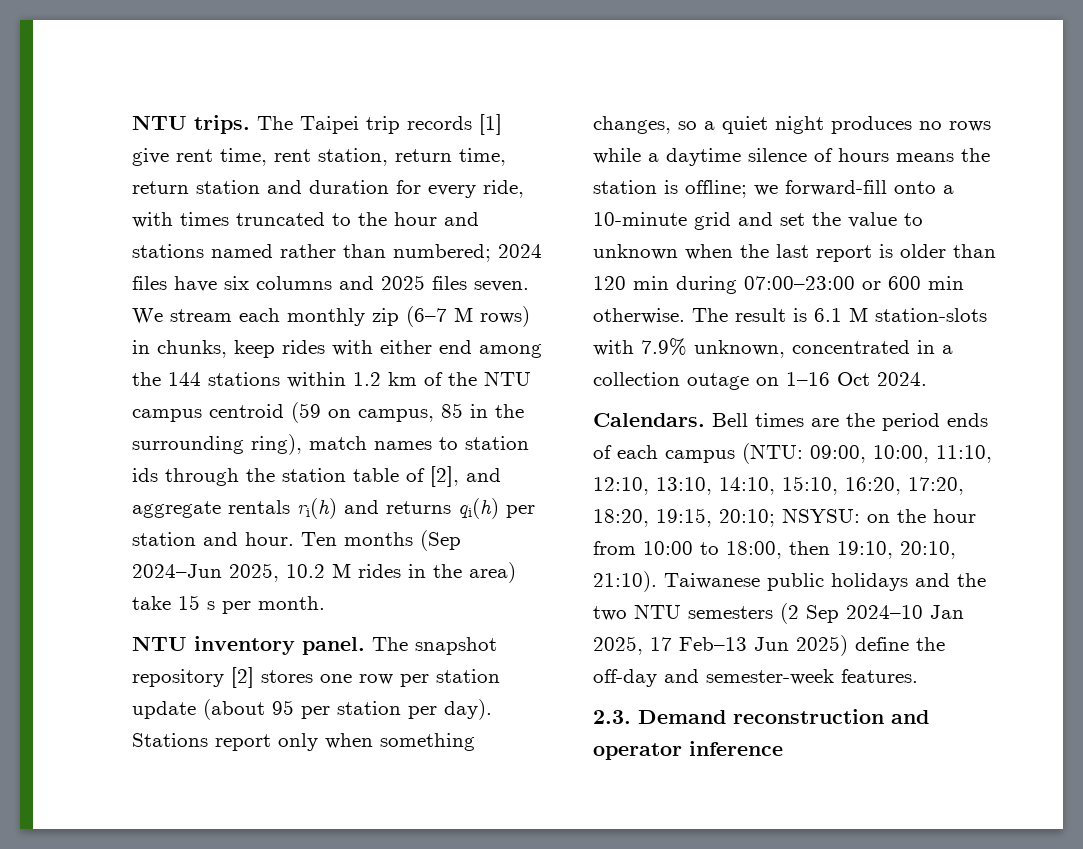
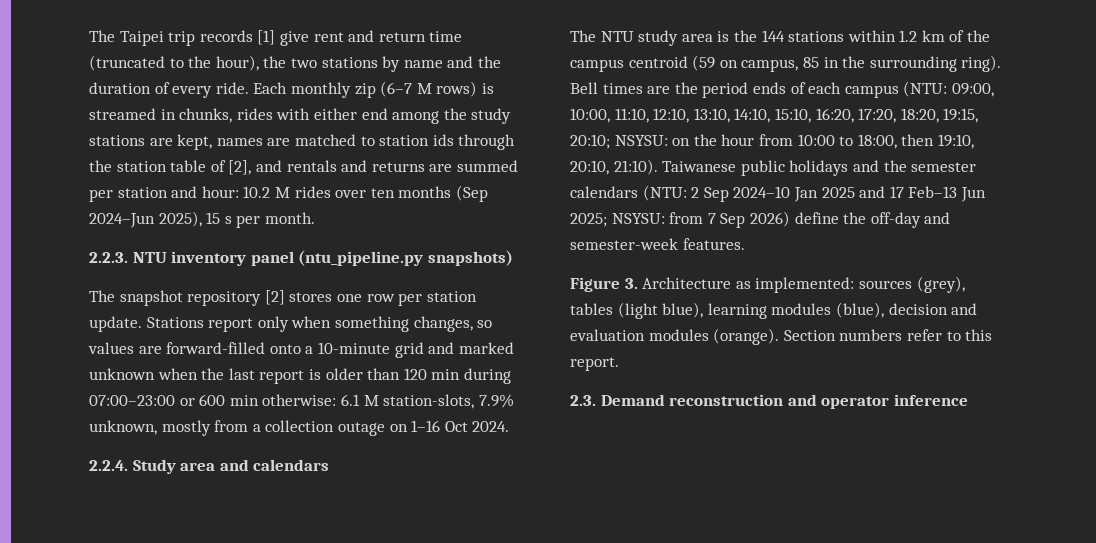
- NTU trips. The Taipei trip records [1] give rent time, rent station, return time, return station and duration for every ride, with times truncated to the hour and stations named rather than numbered; 2024 files have six columns and 2025 files seven. We stream each monthly zip (6–7 M rows) in chunks, keep rides with either end among the 144 stations within 1.2 km of the NTU campus centroid (59 on campus, 85 in the surrounding ring), match names to station ids through the station table of [2], and aggregate rentals ri(h) and returns qi(h) per station and hour. Ten months (Sep 2024–Jun 2025, 10.2 M rides in the area) take 15 s per month.
+ The Taipei trip records [1] give rent and return time (truncated to the hour), the two stations by name and the duration of every ride. Each monthly zip (6–7 M rows) is streamed in chunks, rides with either end among the study stations are kept, names are matched to station ids through the station table of [2], and rentals and returns are summed per station and hour: 10.2 M rides over ten months (Sep 2024–Jun 2025), 15 s per month.
- NTU inventory panel. The snapshot repository [2] stores one row per station update (about 95 per station per day).
+ 2.2.3. NTU inventory panel (ntu_pipeline.py snapshots)
+ The snapshot repository [2] stores one row per station update.
- Stations report only when something changes, so a quiet night produces no rows while a daytime silence of hours means the station is offline; we forward-fill onto a 10-minute grid and set the value to unknown when the last report is older than 120 min during 07:00–23:00 or 600 min otherwise. The result is 6.1 M station-slots with 7.9% unknown, concentrated in a collection outage on 1–16 Oct 2024.
+ Stations report only when something changes, so values are forward-filled onto a 10-minute grid and marked unknown when the last report is older than 120 min during 07:00–23:00 or 600 min otherwise: 6.1 M station-slots, 7.9% unknown, mostly from a collection outage on 1–16 Oct 2024.
- Calendars.
+ 2.2.4. Study area and calendars
+ The NTU study area is the 144 stations within 1.2 km of the campus centroid (59 on campus, 85 in the surrounding ring).
- Taiwanese public holidays and the two NTU semesters (2 Sep 2024–10 Jan 2025, 17 Feb–13 Jun 2025) define the off-day and semester-week features.
+ Taiwanese public holidays and the semester calendars (NTU: 2 Sep 2024–10 Jan 2025 and 17 Feb–13 Jun 2025; NSYSU: from 7 Sep 2026) define the off-day and semester-week features.
+ Figure 3. Architecture as implemented: sources (grey), tables (light blue), learning modules (blue), decision and evaluation modules (orange). Section numbers refer to this report.

